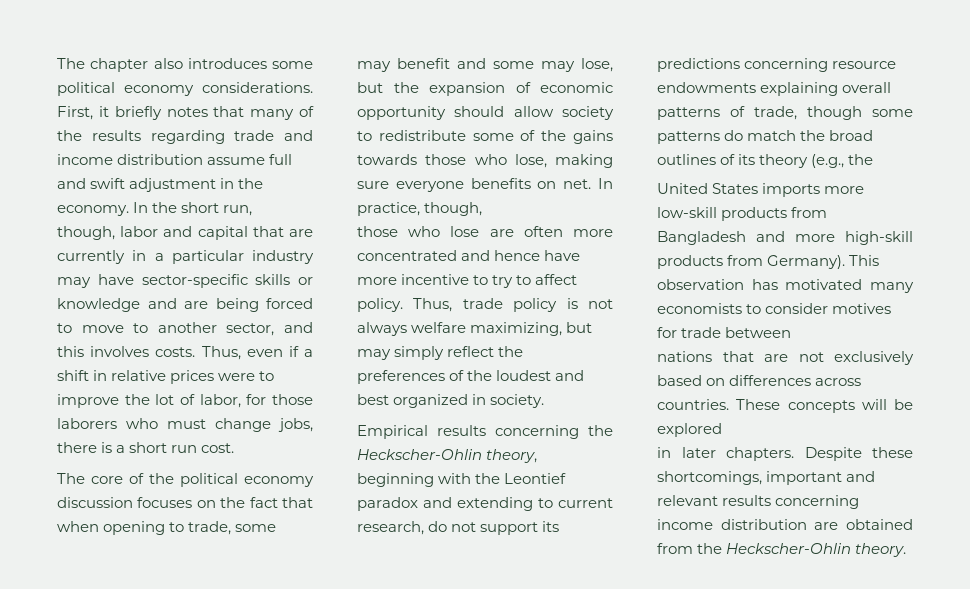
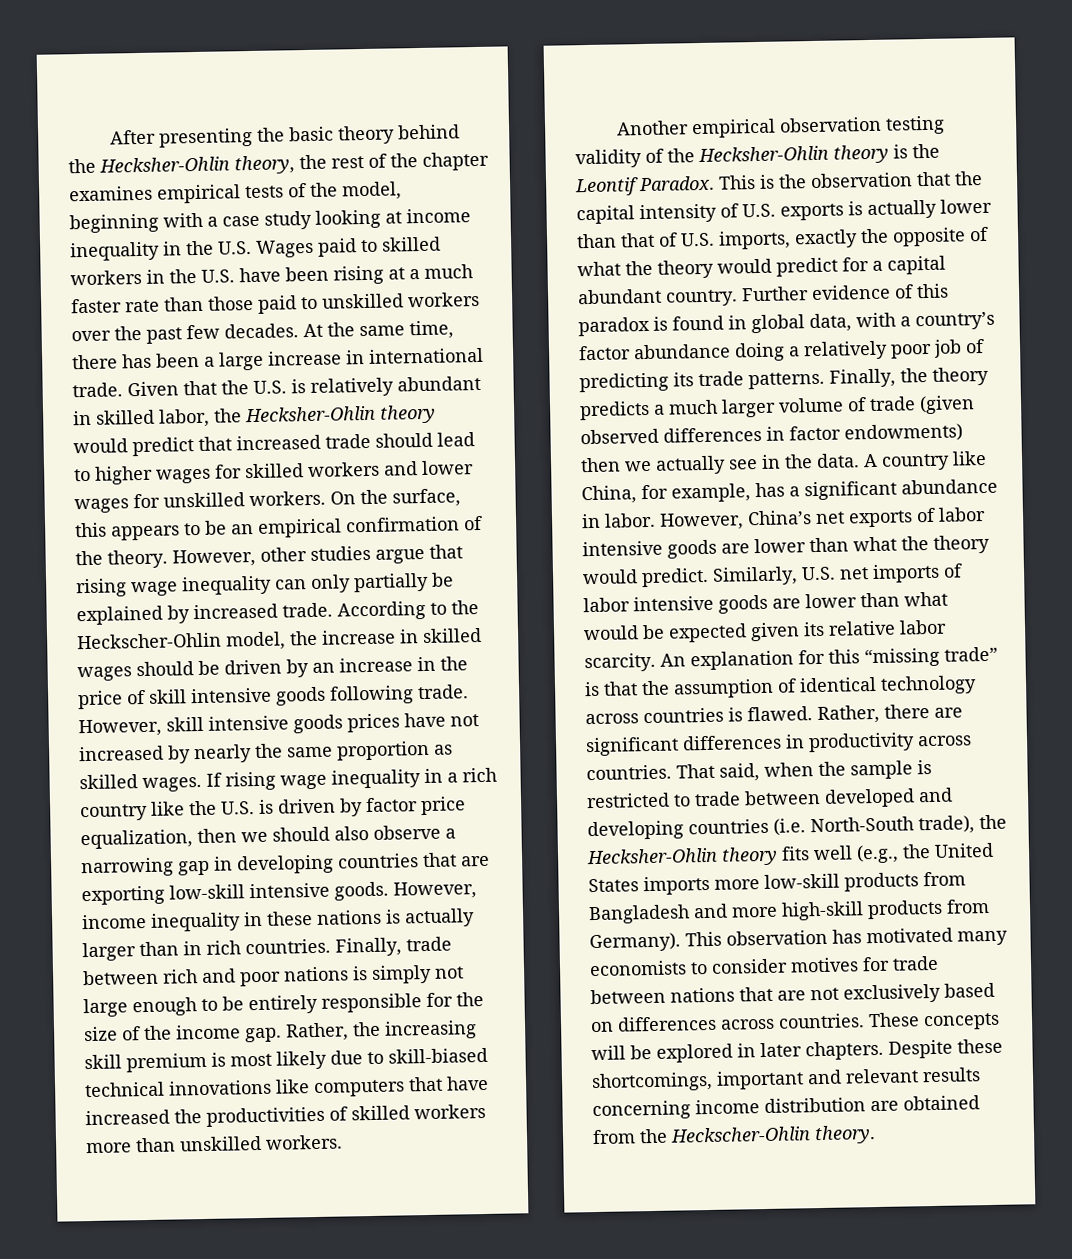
- The chapter also introduces some political economy considerations. First, it briefly notes that many of the results regarding trade and income distribution assume full and swift adjustment in the economy. In the short run, though, labor and capital that are currently in a particular industry may have sector-specific skills or knowledge and are being forced to move to another sector, and this involves costs. Thus, even if a shift in relative prices were to improve the lot of labor, for those laborers who must change jobs, there is a short run cost.
- The core of the political economy discussion focuses on the fact that when opening to trade, some may benefit and some may lose, but the expansion of economic opportunity should allow society to redistribute some of the gains towards those who lose, making sure everyone benefits on net. In practice, though,
- those who lose are often more concentrated and hence have more incentive to try to affect policy. Thus, trade policy is not always welfare maximizing, but may simply reflect the preferences of the loudest and best organized in society.
- Empirical results concerning the Heckscher-Ohlin theory, beginning with the Leontief paradox and extending to current research, do not support its predictions concerning resource endowments explaining overall patterns of trade, though some patterns do match the broad outlines of its theory (e.g., the
- United States imports more low-skill products from Bangladesh and more high-skill products from Germany).
+ After presenting the basic theory behind the Hecksher-Ohlin theory, the rest of the chapter examines empirical tests of the model, beginning with a case study looking at income inequality in the U.S. Wages paid to skilled workers in the U.S. have been rising at a much faster rate than those paid to unskilled workers over the past few decades. At the same time, there has been a large increase in international trade. Given that the U.S. is relatively abundant in skilled labor, the Hecksher-Ohlin theory would predict that increased trade should lead to higher wages for skilled workers and lower wages for unskilled workers. On the surface, this appears to be an empirical confirmation of the theory. However, other studies argue that rising wage inequality can only partially be explained by increased trade. According to the Heckscher-Ohlin model, the increase in skilled wages should be driven by an increase in the price of skill intensive goods following trade. However, skill intensive goods prices have not increased by nearly the same proportion as skilled wages. If rising wage inequality in a rich country like the U.S. is driven by factor price equalization, then we should also observe a narrowing gap in developing countries that are exporting low-skill intensive goods. However, income inequality in these nations is actually larger than in rich countries. Finally, trade between rich and poor nations is simply not large enough to be entirely responsible for the size of the income gap. Rather, the increasing skill premium is most likely due to skill-biased technical innovations like computers that have increased the productivities of skilled workers more than unskilled workers.
+ Another empirical observation testing validity of the Hecksher-Ohlin theory is the Leontif Paradox. This is the observation that the capital intensity of U.S. exports is actually lower than that of U.S. imports, exactly the opposite of what the theory would predict for a capital abundant country. Further evidence of this paradox is found in global data, with a country’s factor abundance doing a relatively poor job of predicting its trade patterns. Finally, the theory predicts a much larger volume of trade (given observed differences in factor endowments) then we actually see in the data. A country like China, for example, has a significant abundance in labor. However, China’s net exports of labor intensive goods are lower than what the theory would predict. Similarly, U.S. net imports of labor intensive goods are lower than what would be expected given its relative labor scarcity. An explanation for this “missing trade” is that the assumption of identical technology across countries is flawed. Rather, there are significant differences in productivity across countries. That said, when the sample is restricted to trade between developed and developing countries (i.e. North-South trade), the Hecksher-Ohlin theory fits well (e.g., the United States imports more low-skill products from Bangladesh and more high-skill products from Germany).
- This observation has motivated many economists to consider motives for trade between
- nations that are not exclusively based on differences across countries.
+ This observation has motivated many economists to consider motives for trade between nations that are not exclusively based on differences across countries.
- These concepts will be explored
- in later chapters.
+ These concepts will be explored in later chapters.

